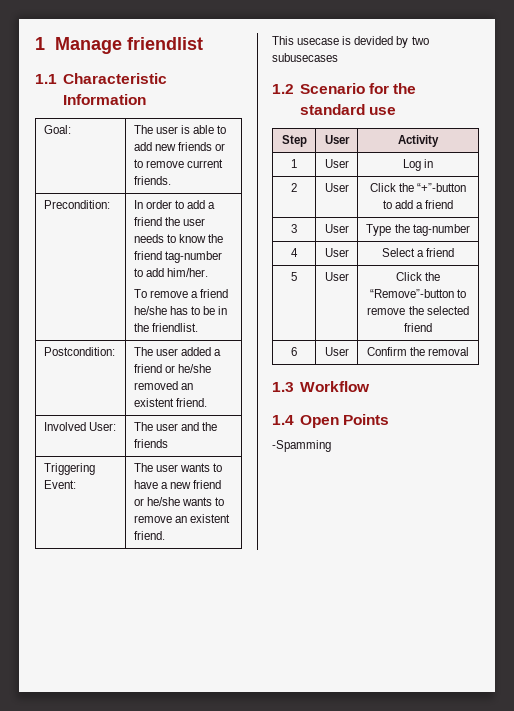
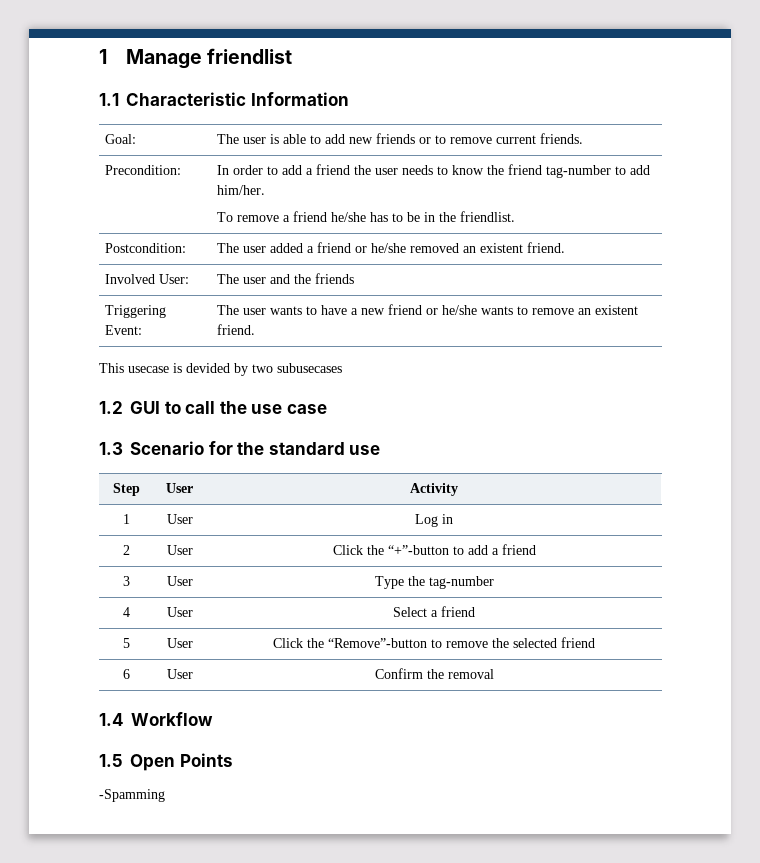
- 1.2 Scenario for the standard use
+ 1.2 GUI to call the use case
+ 1.3 Scenario for the standard use
- 1.3 Workflow
+ 1.4 Workflow
- 1.4 Open Points
+ 1.5 Open Points

